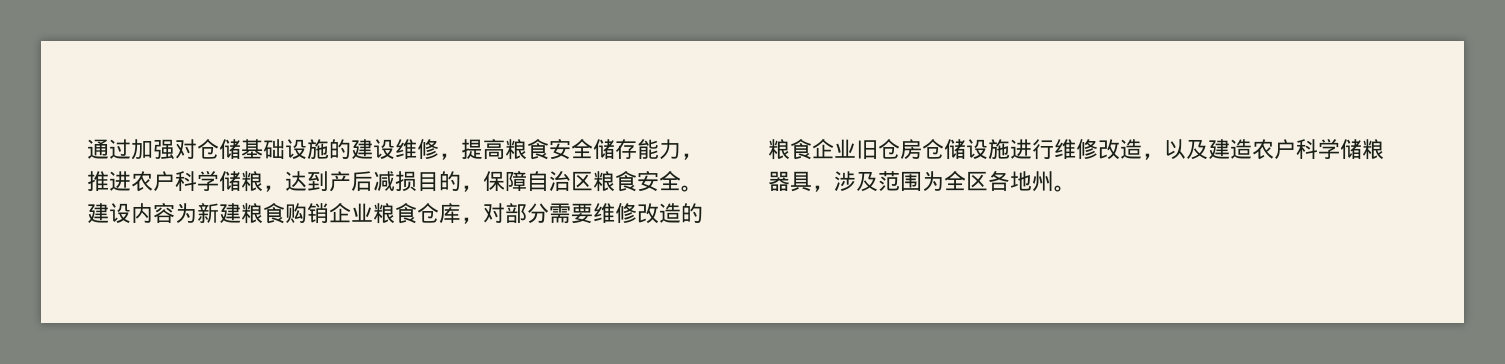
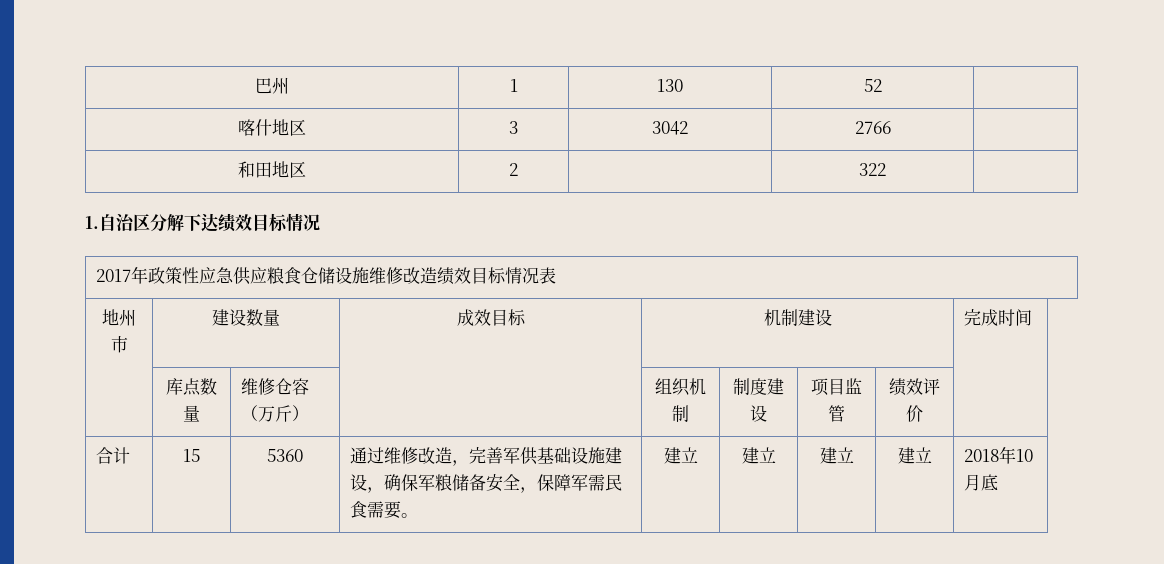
- 通过加强对仓储基础设施的建设维修，提高粮食安全储存能力，推进农户科学储粮，达到产后减损目的，保障自治区粮食安全。建设内容为新建粮食购销企业粮食仓库，对部分需要维修改造的粮食企业旧仓房仓储设施进行维修改造，以及建造农户科学储粮器具，涉及范围为全区各地州。
+ 巴州 | 1 | 130 | 52 |
+ 喀什地区 | 3 | 3042 | 2766 |
+ 和田地区 | 2 | | 322 |
+ 1.自治区分解下达绩效目标情况
+ 2017年政策性应急供应粮食仓储设施维修改造绩效目标情况表
+ 地州市 | 建设数量 | 成效目标 | 机制建设 | 完成时间
+ | 库点数量 | 维修仓容（万斤） | | 组织机制 | 制度建设 | 项目监管 | 绩效评价 |
+ 合计 | 15 | 5360 | 通过维修改造，完善军供基础设施建设，确保军粮储备安全，保障军需民食需要。 | 建立 | 建立 | 建立 | 建立 | 2018年10月底

